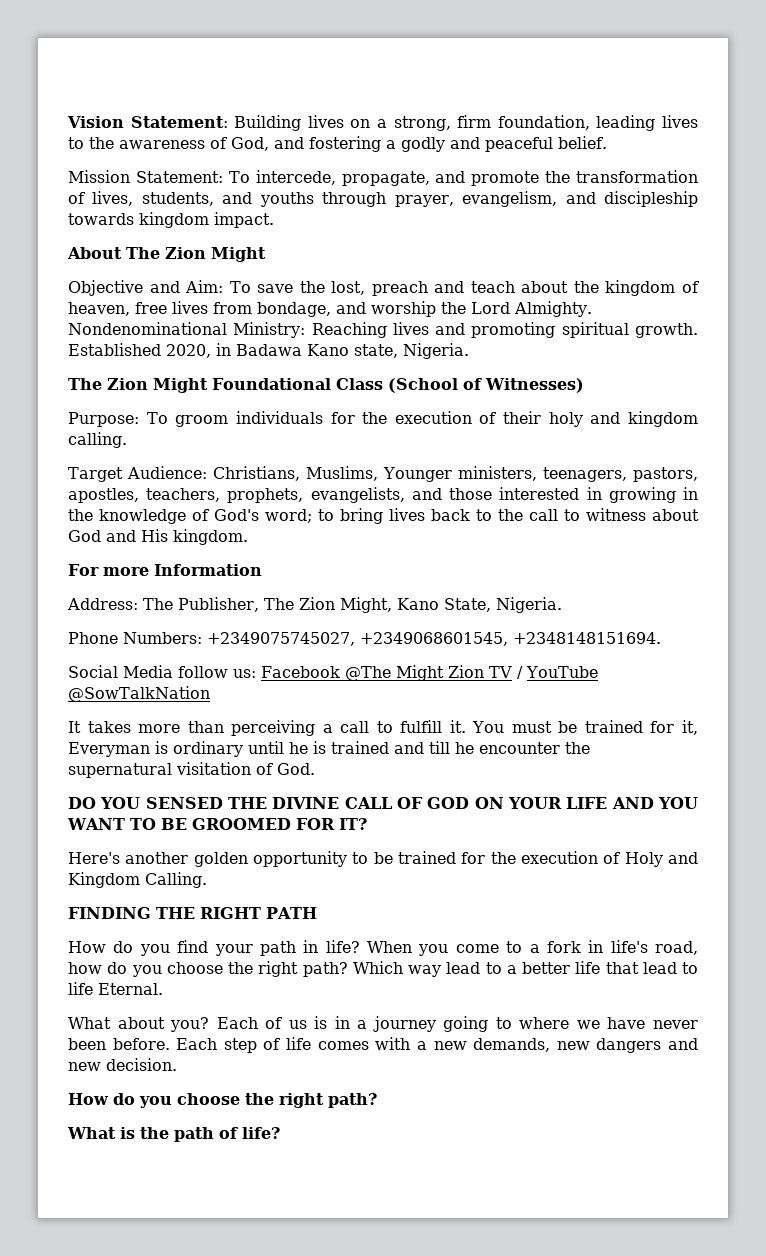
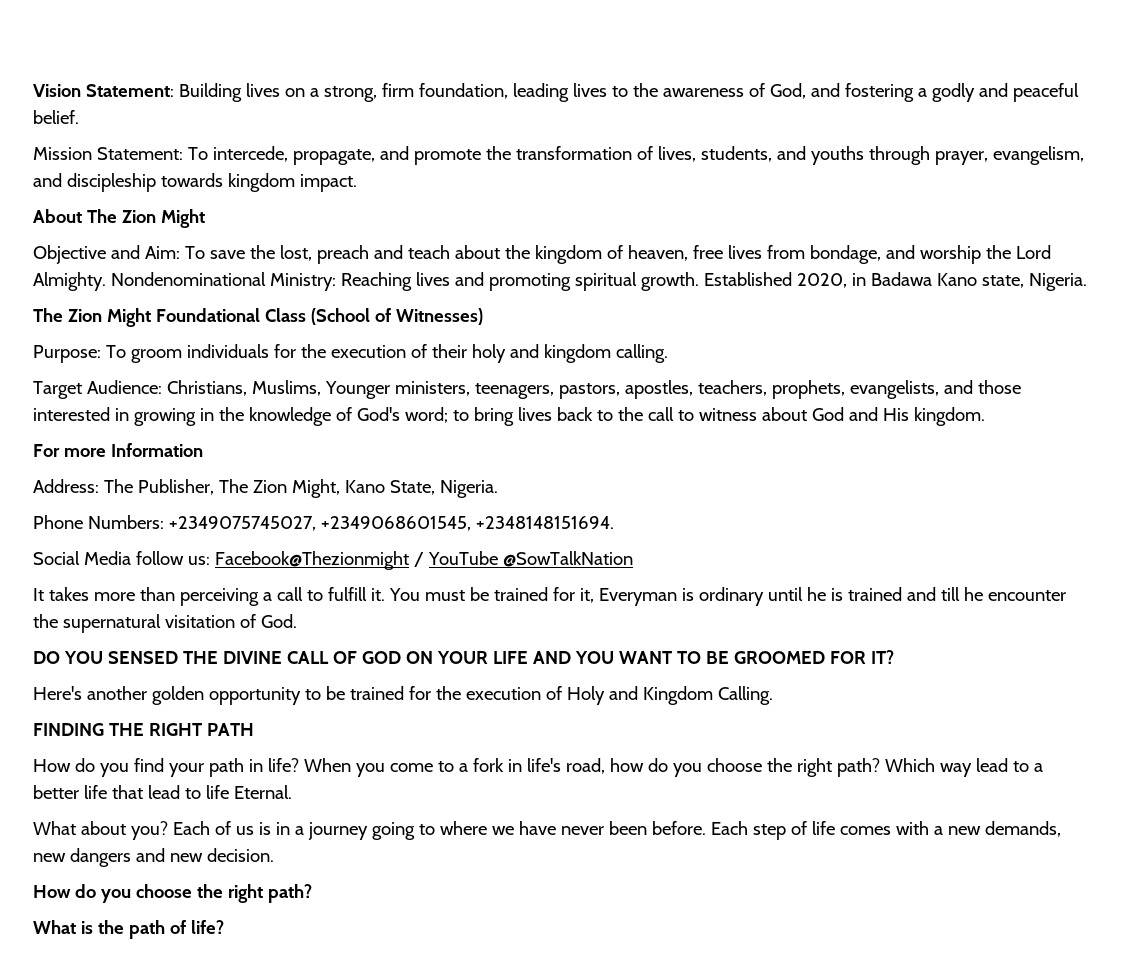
- Social Media follow us: Facebook @The Might Zion TV / YouTube @SowTalkNation
+ Social Media follow us: Facebook@Thezionmight / YouTube @SowTalkNation

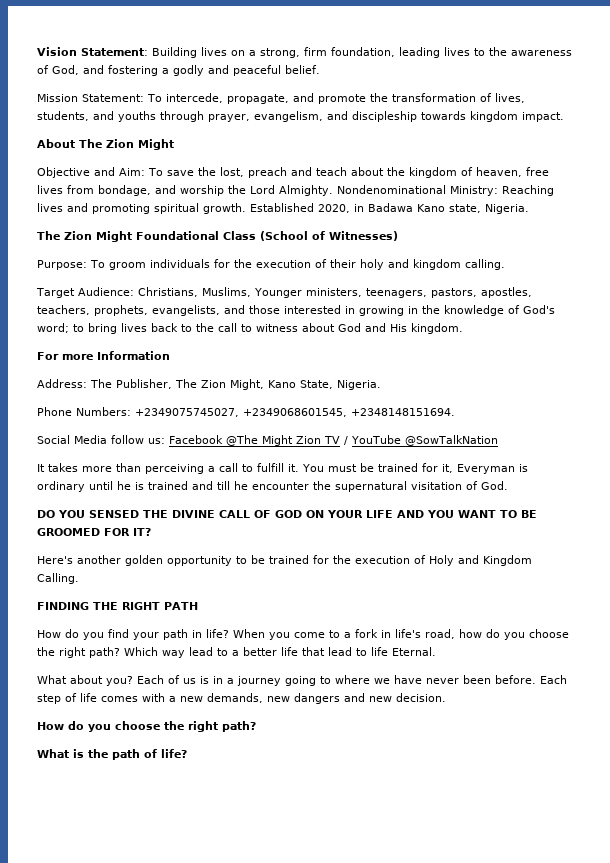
- Social Media follow us: Facebook@Thezionmight / YouTube @SowTalkNation
+ Social Media follow us: Facebook @The Might Zion TV / YouTube @SowTalkNation

